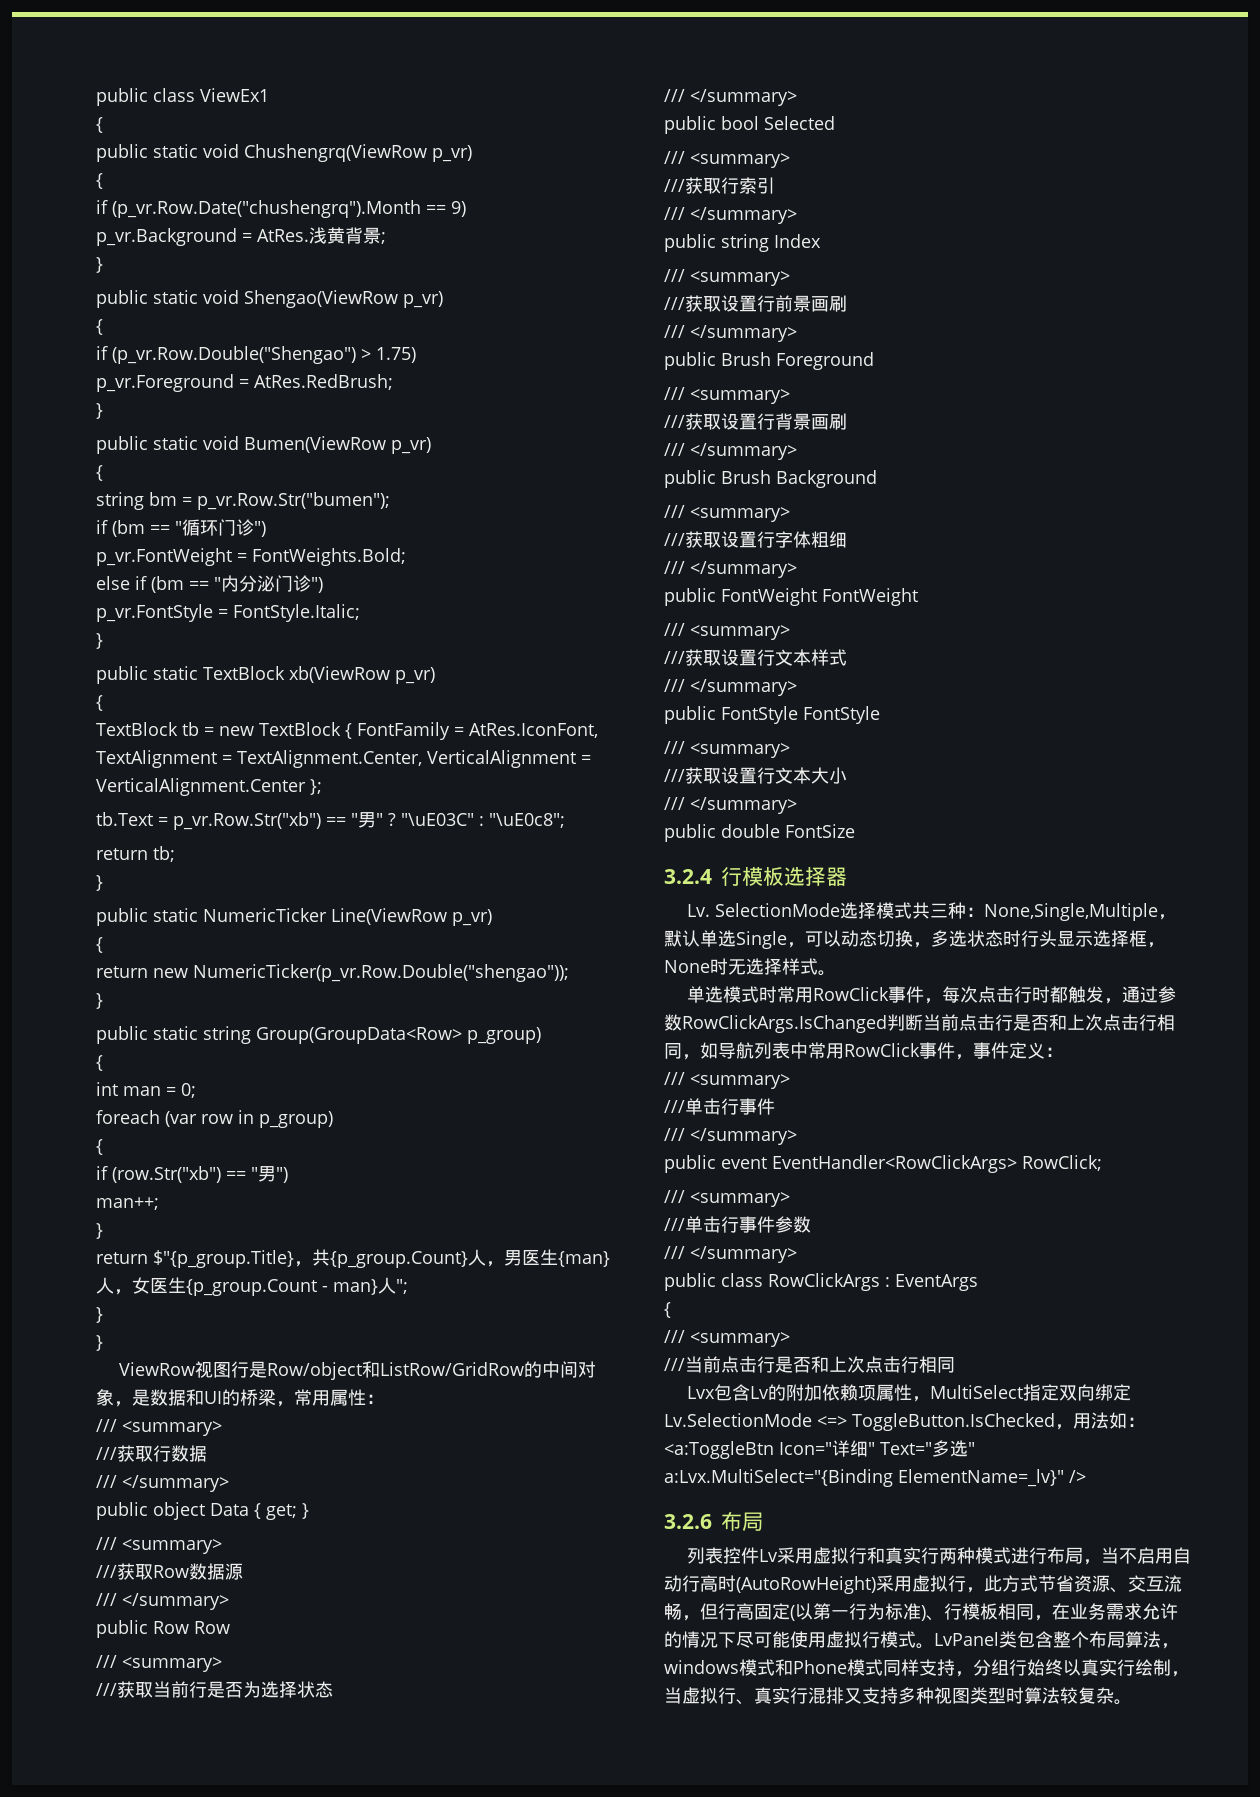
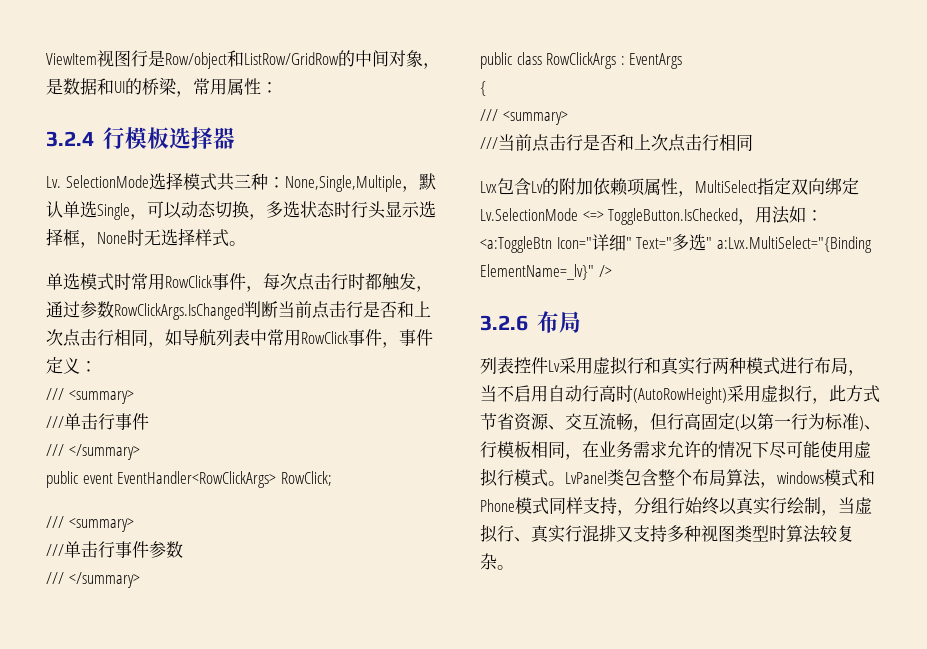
- public class ViewEx1
- {
- public static void Chushengrq(ViewRow p_vr)
- {
- if (p_vr.Row.Date("chushengrq").Month == 9)
- p_vr.Background = AtRes.浅黄背景;
- }
- public static void Shengao(ViewRow p_vr)
- {
- if (p_vr.Row.Double("Shengao") > 1.75)
- p_vr.Foreground = AtRes.RedBrush;
- }
- public static void Bumen(ViewRow p_vr)
- {
- string bm = p_vr.Row.Str("bumen");
- if (bm == "循环门诊")
- p_vr.FontWeight = FontWeights.Bold;
- else if (bm == "内分泌门诊")
- p_vr.FontStyle = FontStyle.Italic;
- }
- public static TextBlock xb(ViewRow p_vr)
- {
- TextBlock tb = new TextBlock { FontFamily = AtRes.IconFont, TextAlignment = TextAlignment.Center, VerticalAlignment = VerticalAlignment.Center };
- tb.Text = p_vr.Row.Str("xb") == "男" ? "\uE03C" : "\uE0c8";
- return tb;
- }
- public static NumericTicker Line(ViewRow p_vr)
- {
- return new NumericTicker(p_vr.Row.Double("shengao"));
- }
- public static string Group(GroupData<Row> p_group)
- {
- int man = 0;
- foreach (var row in p_group)
- {
- if (row.Str("xb") == "男")
- man++;
- }
- return $"{p_group.Title}，共{p_group.Count}人，男医生{man}人，女医生{p_group.Count - man}人";
- }
- }
- ViewRow视图行是Row/object和ListRow/GridRow的中间对象，是数据和UI的桥梁，常用属性：
- /// <summary>
- ///获取行数据
- /// </summary>
- public object Data { get; }
- /// <summary>
- ///获取Row数据源
- /// </summary>
- public Row Row
- /// <summary>
- ///获取当前行是否为选择状态
- /// </summary>
- public bool Selected
- /// <summary>
- ///获取行索引
- /// </summary>
- public string Index
- /// <summary>
- ///获取设置行前景画刷
- /// </summary>
- public Brush Foreground
- /// <summary>
- ///获取设置行背景画刷
- /// </summary>
- public Brush Background
- /// <summary>
- ///获取设置行字体粗细
- /// </summary>
- public FontWeight FontWeight
- /// <summary>
- ///获取设置行文本样式
- /// </summary>
- public FontStyle FontStyle
- /// <summary>
- ///获取设置行文本大小
- /// </summary>
- public double FontSize
+ ViewItem视图行是Row/object和ListRow/GridRow的中间对象，是数据和UI的桥梁，常用属性：

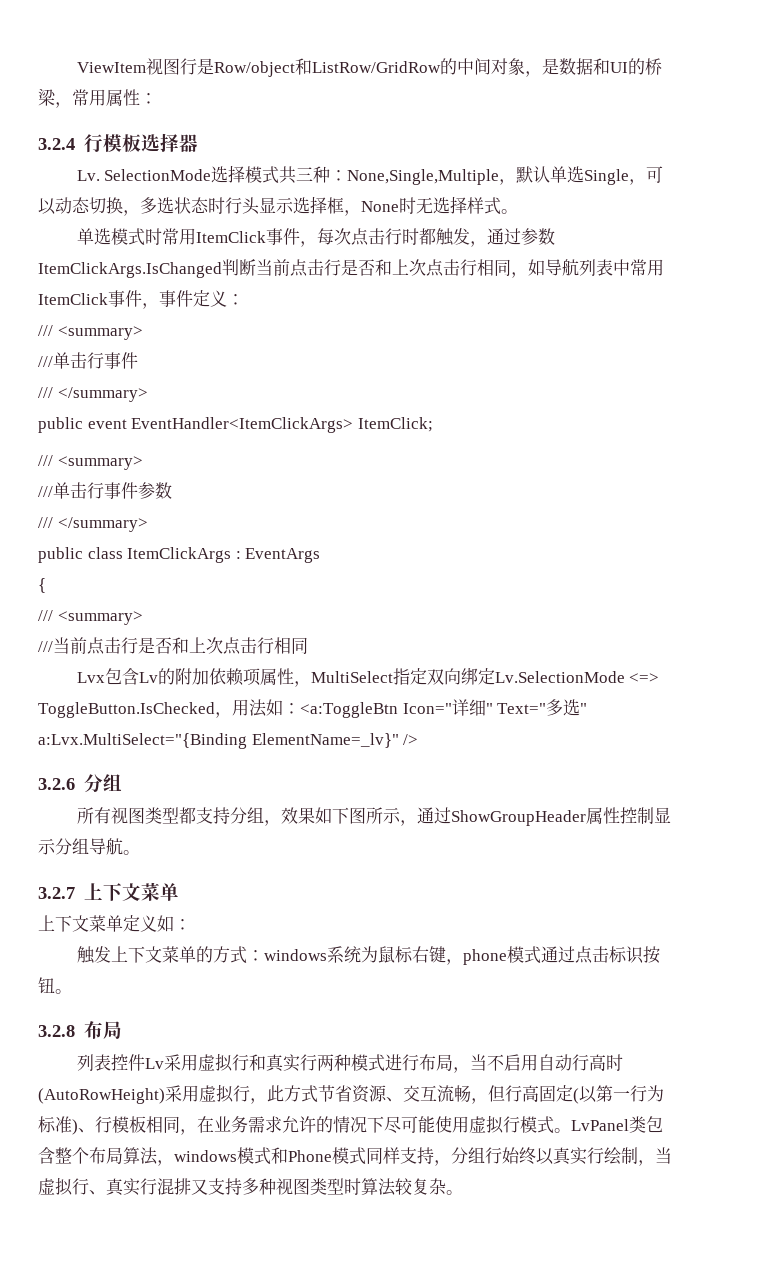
- 单选模式时常用RowClick事件，每次点击行时都触发，通过参数RowClickArgs.IsChanged判断当前点击行是否和上次点击行相同，如导航列表中常用RowClick事件，事件定义：
+ 单选模式时常用ItemClick事件，每次点击行时都触发，通过参数ItemClickArgs.IsChanged判断当前点击行是否和上次点击行相同，如导航列表中常用ItemClick事件，事件定义：
- public event EventHandler<RowClickArgs> RowClick;
+ public event EventHandler<ItemClickArgs> ItemClick;
- public class RowClickArgs : EventArgs
+ public class ItemClickArgs : EventArgs
- 3.2.6布局
+ 3.2.6分组
+ 所有视图类型都支持分组，效果如下图所示，通过ShowGroupHeader属性控制显示分组导航。
+ 3.2.7上下文菜单
+ 上下文菜单定义如：
+ 触发上下文菜单的方式：windows系统为鼠标右键，phone模式通过点击标识按钮。
+ 3.2.8布局

